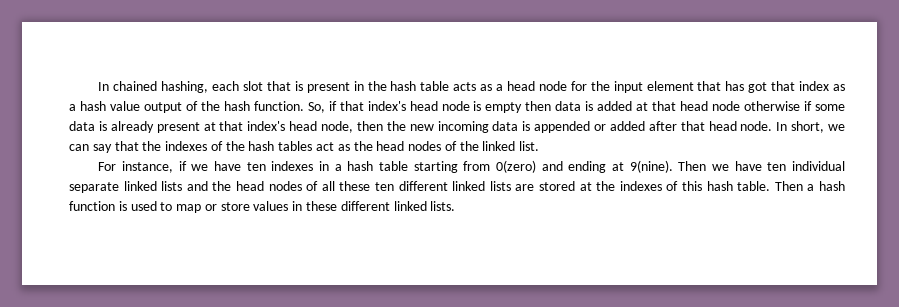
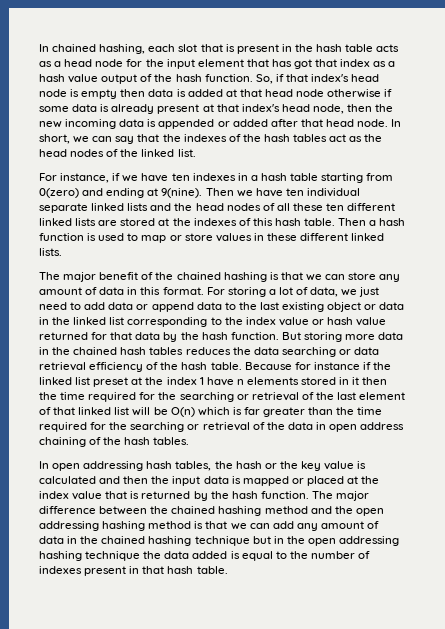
+ The major benefit of the chained hashing is that we can store any amount of data in this format. For storing a lot of data, we just need to add data or append data to the last existing object or data in the linked list corresponding to the index value or hash value returned for that data by the hash function. But storing more data in the chained hash tables reduces the data searching or data retrieval efficiency of the hash table. Because for instance if the linked list preset at the index 1 have n elements stored in it then the time required for the searching or retrieval of the last element of that linked list will be O(n) which is far greater than the time required for the searching or retrieval of the data in open address chaining of the hash tables.
+ In open addressing hash tables, the hash or the key value is calculated and then the input data is mapped or placed at the index value that is returned by the hash function. The major difference between the chained hashing method and the open addressing hashing method is that we can add any amount of data in the chained hashing technique but in the open addressing hashing technique the data added is equal to the number of indexes present in that hash table.

